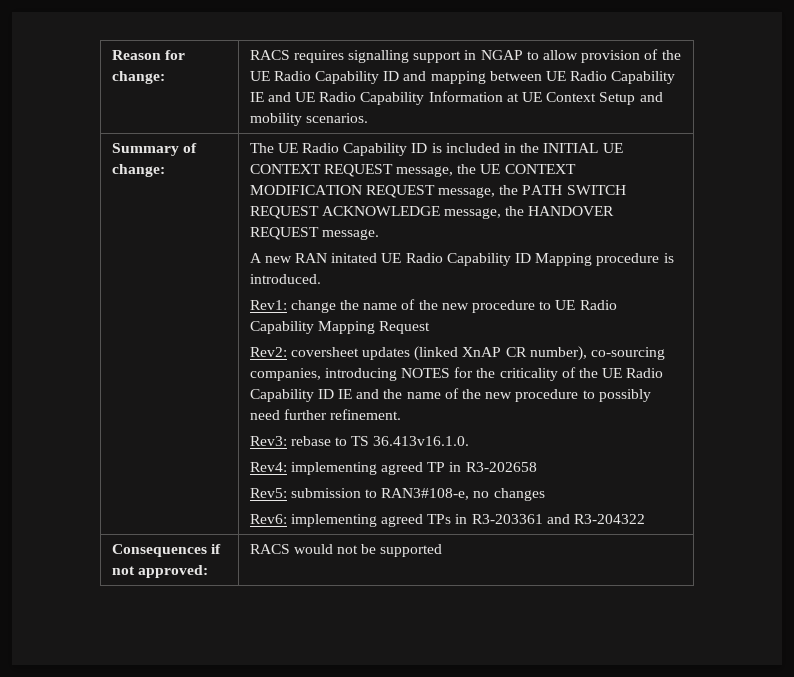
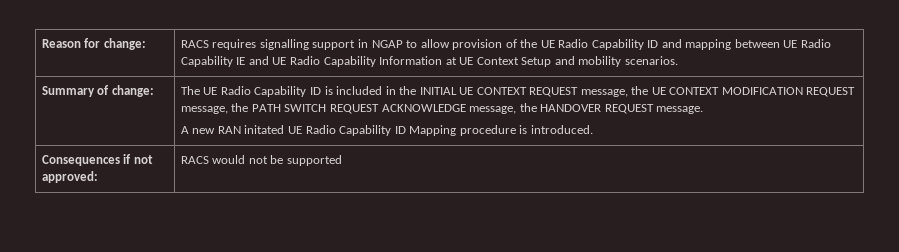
- Rev1: change the name of the new procedure to UE Radio Capability Mapping Request
- Rev2: coversheet updates (linked XnAP CR number), co-sourcing companies, introducing NOTES for the criticality of the UE Radio Capability ID IE and the name of the new procedure to possibly need further refinement.
- Rev3: rebase to TS 36.413v16.1.0.
- Rev4: implementing agreed TP in R3-202658
- Rev5: submission to RAN3#108-e, no changes
- Rev6: implementing agreed TPs in R3-203361 and R3-204322

